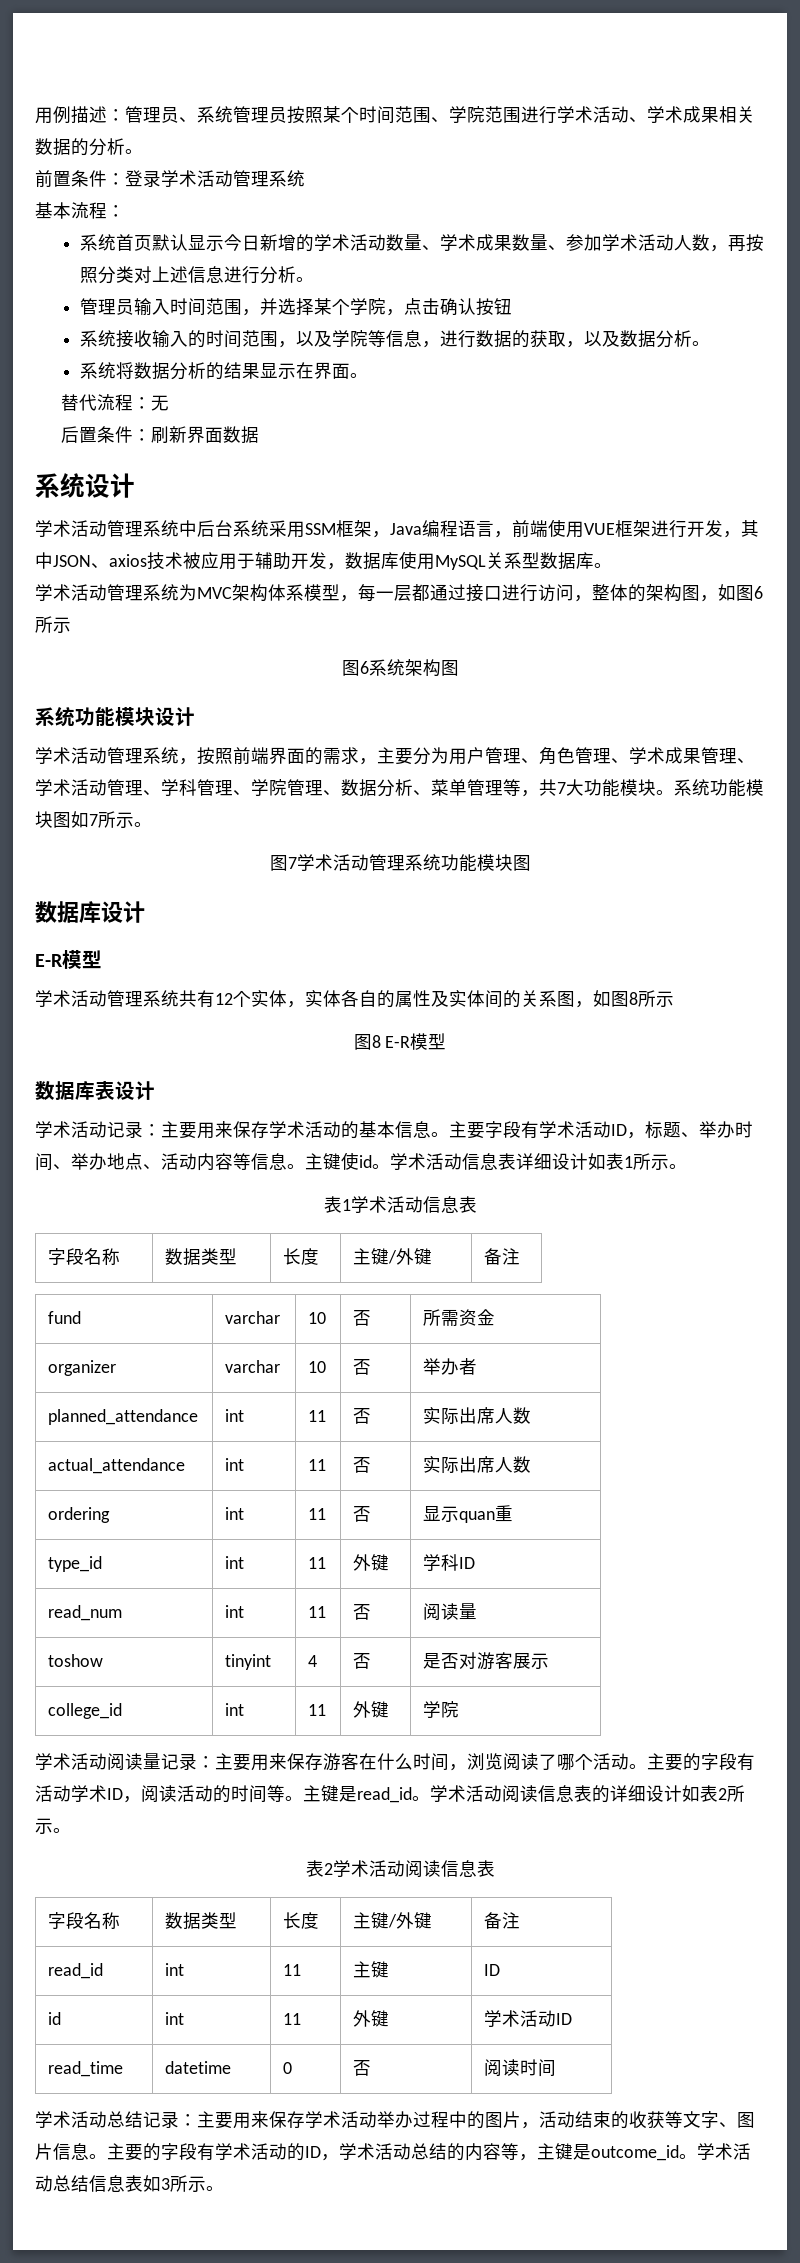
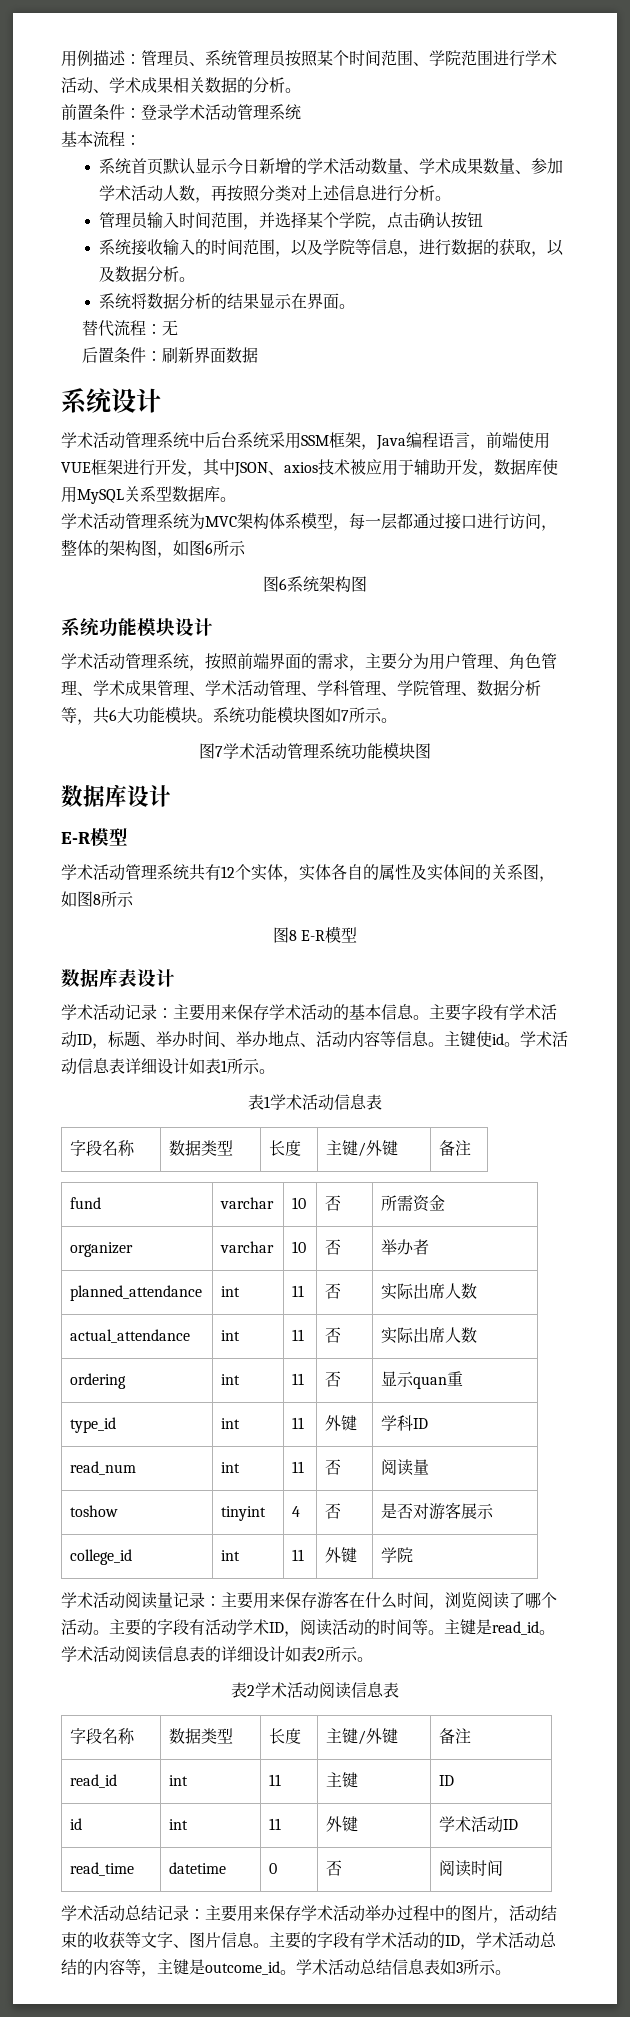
- 学术活动管理系统，按照前端界面的需求，主要分为用户管理、角色管理、学术成果管理、学术活动管理、学科管理、学院管理、数据分析、菜单管理等，共7大功能模块。
+ 学术活动管理系统，按照前端界面的需求，主要分为用户管理、角色管理、学术成果管理、学术活动管理、学科管理、学院管理、数据分析等，共6大功能模块。

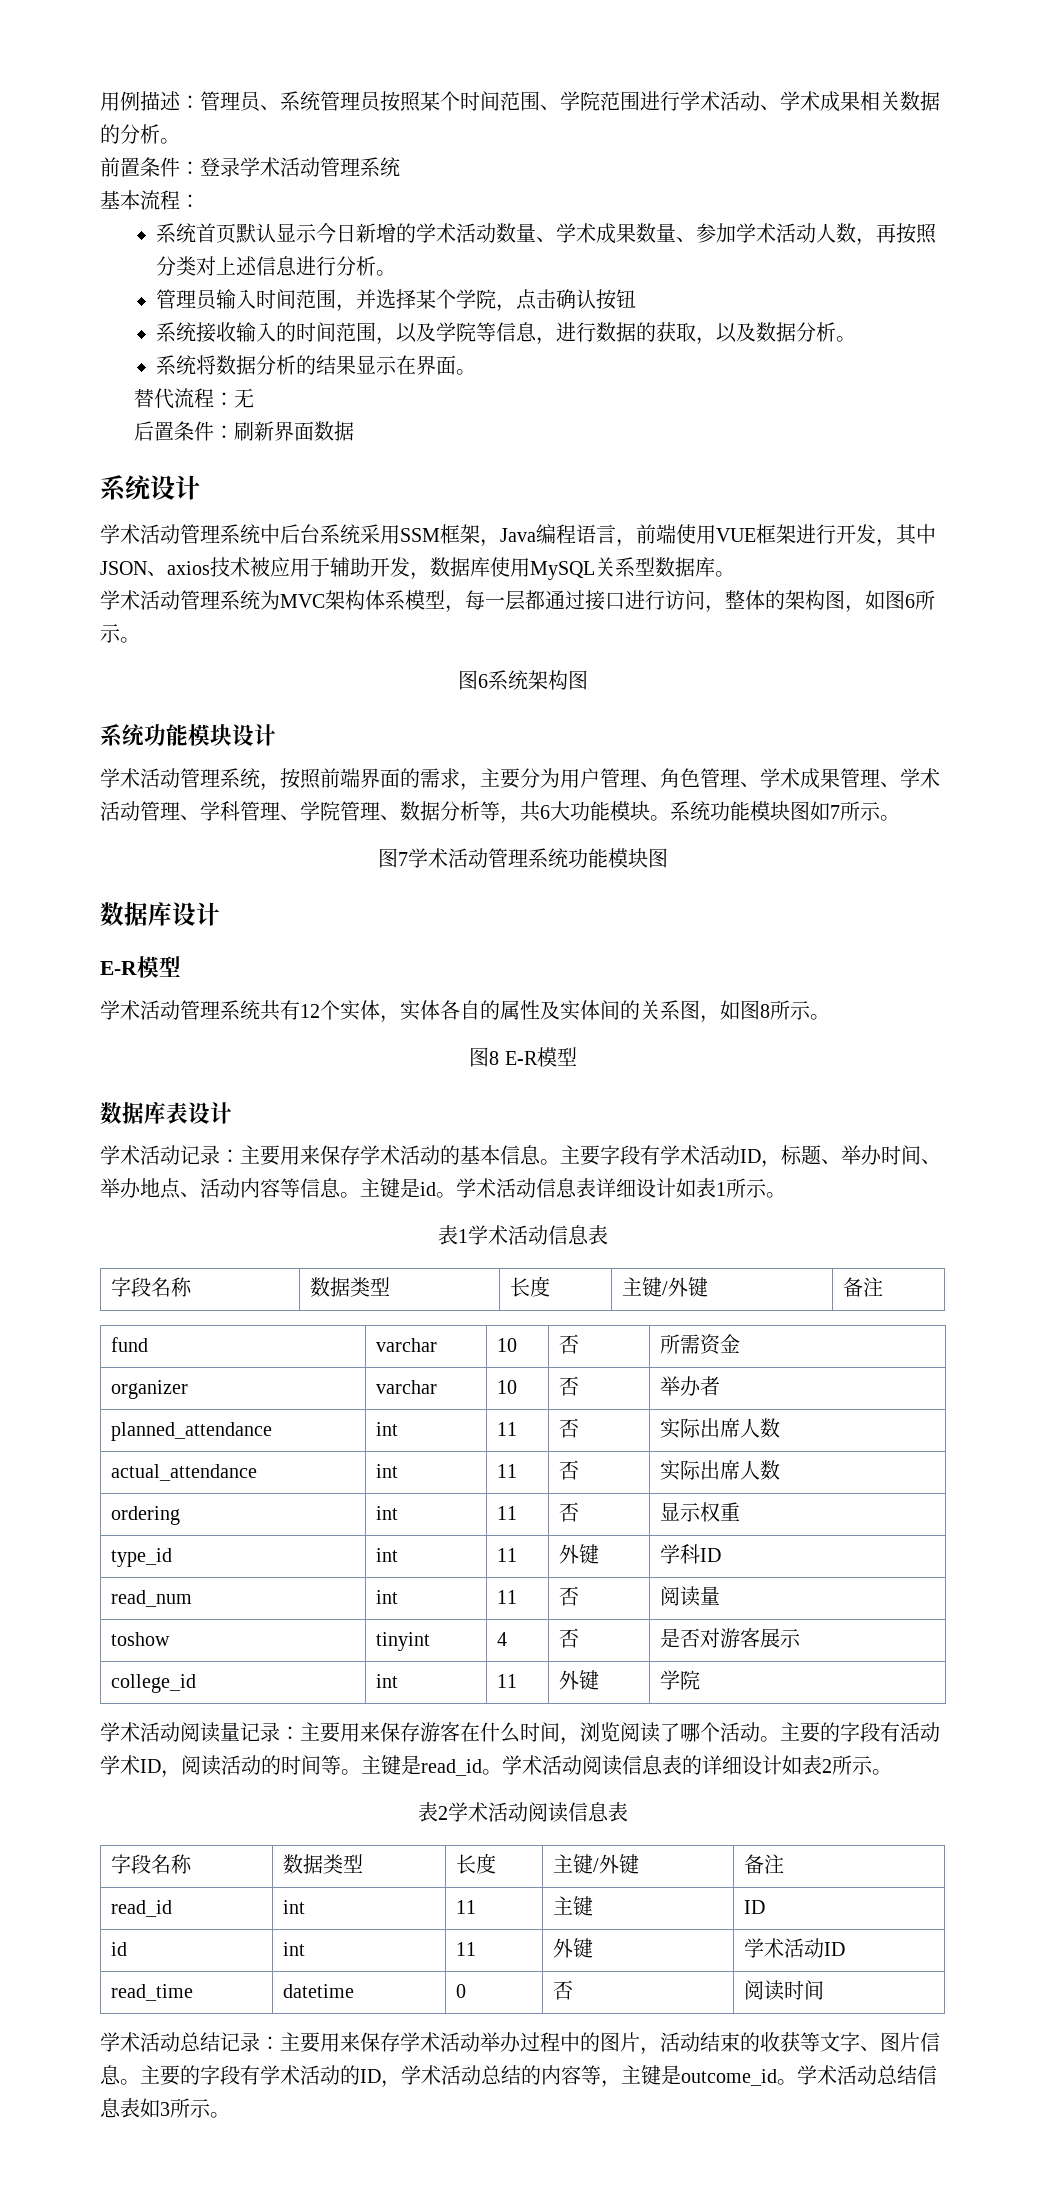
- 学术活动管理系统为MVC架构体系模型，每一层都通过接口进行访问，整体的架构图，如图6所示
+ 学术活动管理系统为MVC架构体系模型，每一层都通过接口进行访问，整体的架构图，如图6所示。
- 学术活动管理系统共有12个实体，实体各自的属性及实体间的关系图，如图8所示
+ 学术活动管理系统共有12个实体，实体各自的属性及实体间的关系图，如图8所示。
- 主键使id。
+ 主键是id。
- ordering | int | 11 | 否 | 显示quan重
+ ordering | int | 11 | 否 | 显示权重

